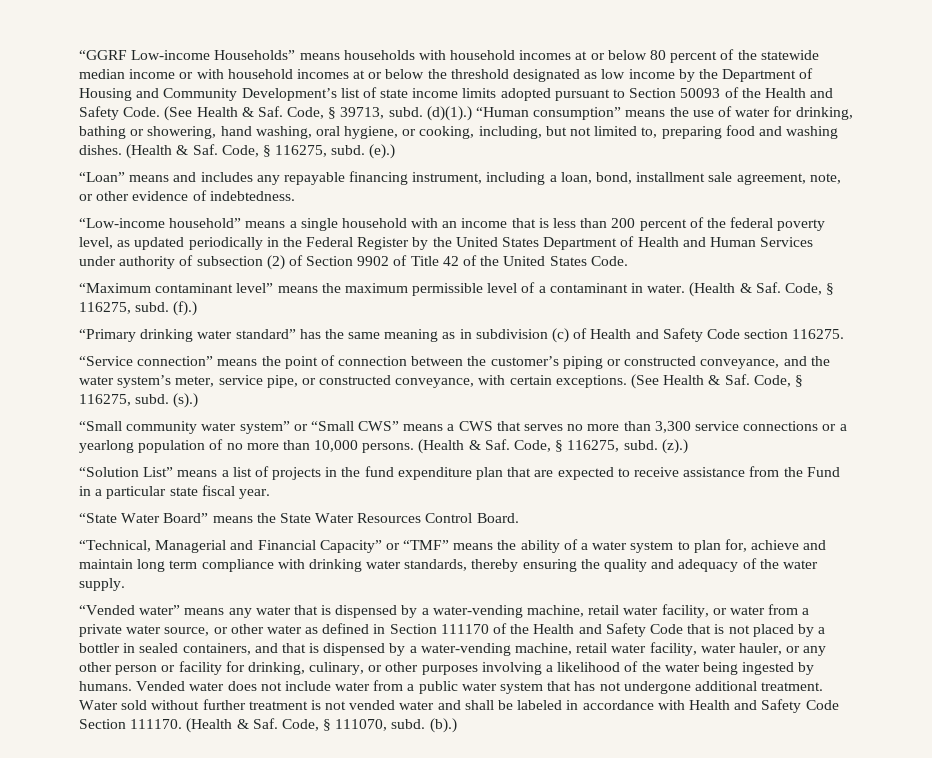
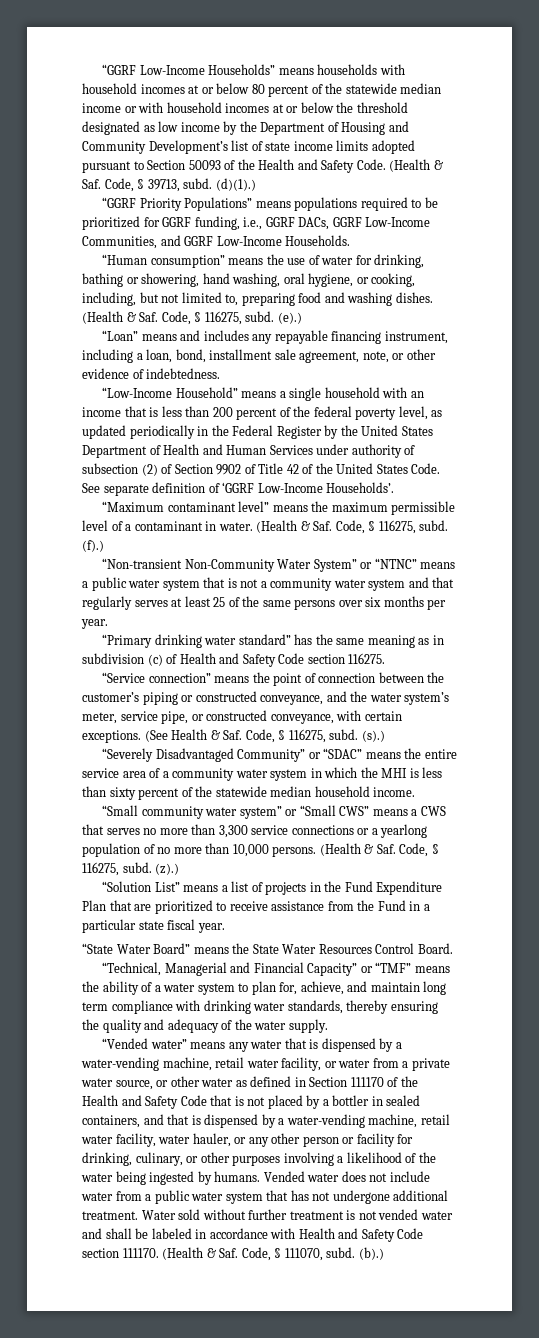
- “GGRF Low-income Households” means households with household incomes at or below 80 percent of the statewide median income or with household incomes at or below the threshold designated as low income by the Department of Housing and Community Development’s list of state income limits adopted pursuant to Section 50093 of the Health and Safety Code.
+ “GGRF Low-Income Households” means households with household incomes at or below 80 percent of the statewide median income or with household incomes at or below the threshold designated as low income by the Department of Housing and Community Development’s list of state income limits adopted pursuant to Section 50093 of the Health and Safety Code.
- (See Health & Saf. Code, § 39713, subd.
+ (Health & Saf. Code, § 39713, subd.
- (d)(1).) “Human consumption” means the use of water for drinking, bathing or showering, hand washing, oral hygiene, or cooking, including, but not limited to, preparing food and washing dishes.
+ (d)(1).)
+ “GGRF Priority Populations” means populations required to be prioritized for GGRF funding, i.e., GGRF DACs, GGRF Low-Income Communities, and GGRF Low-Income Households.
+ “Human consumption” means the use of water for drinking, bathing or showering, hand washing, oral hygiene, or cooking, including, but not limited to, preparing food and washing dishes.
- “Low-income household” means a single household with an income that is less than 200 percent of the federal poverty level, as updated periodically in the Federal Register by the United States Department of Health and Human Services under authority of subsection (2) of Section 9902 of Title 42 of the United States Code.
+ “Low-Income Household” means a single household with an income that is less than 200 percent of the federal poverty level, as updated periodically in the Federal Register by the United States Department of Health and Human Services under authority of subsection (2) of Section 9902 of Title 42 of the United States Code. See separate definition of ‘GGRF Low-Income Households’.
+ “Non-transient Non-Community Water System” or “NTNC” means a public water system that is not a community water system and that regularly serves at least 25 of the same persons over six months per year.
+ “Severely Disadvantaged Community” or “SDAC” means the entire service area of a community water system in which the MHI is less than sixty percent of the statewide median household income.
- “Solution List” means a list of projects in the fund expenditure plan that are expected to receive assistance from the Fund in a particular state fiscal year.
+ “Solution List” means a list of projects in the Fund Expenditure Plan that are prioritized to receive assistance from the Fund in a particular state fiscal year.
- “Technical, Managerial and Financial Capacity” or “TMF” means the ability of a water system to plan for, achieve and maintain long term compliance with drinking water standards, thereby ensuring the quality and adequacy of the water supply.
+ “Technical, Managerial and Financial Capacity” or “TMF” means the ability of a water system to plan for, achieve, and maintain long term compliance with drinking water standards, thereby ensuring the quality and adequacy of the water supply.
- Water sold without further treatment is not vended water and shall be labeled in accordance with Health and Safety Code Section 111170.
+ Water sold without further treatment is not vended water and shall be labeled in accordance with Health and Safety Code section 111170.

